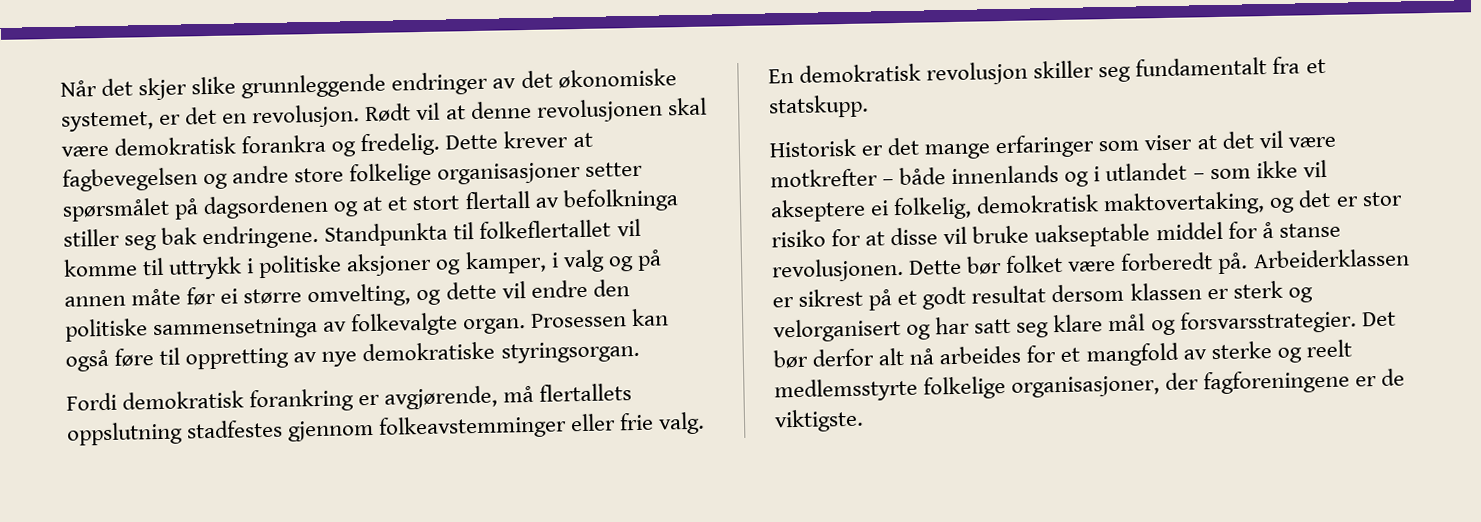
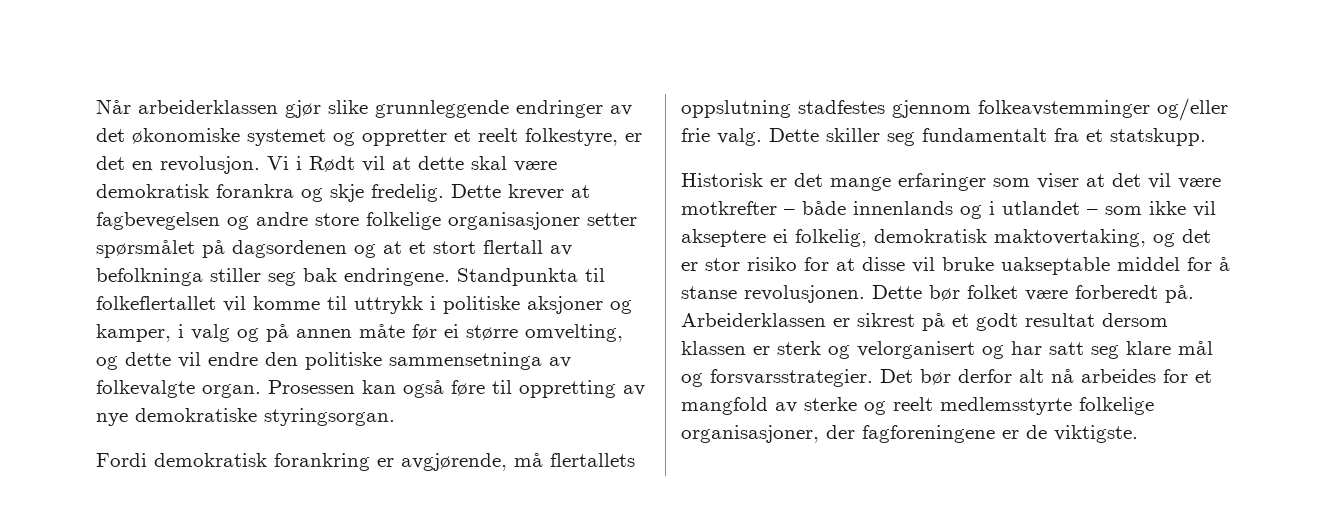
- Når det skjer slike grunnleggende endringer av det økonomiske systemet, er det en revolusjon.
+ Når arbeiderklassen gjør slike grunnleggende endringer av det økonomiske systemet og oppretter et reelt folkestyre, er det en revolusjon.
- Rødt vil at denne revolusjonen skal være demokratisk forankra og fredelig.
+ Vi i Rødt vil at dette skal være demokratisk forankra og skje fredelig.
- Fordi demokratisk forankring er avgjørende, må flertallets oppslutning stadfestes gjennom folkeavstemminger eller frie valg.
+ Fordi demokratisk forankring er avgjørende, må flertallets oppslutning stadfestes gjennom folkeavstemminger og/eller frie valg.
- En demokratisk revolusjon skiller seg fundamentalt fra et statskupp.
+ Dette skiller seg fundamentalt fra et statskupp.

